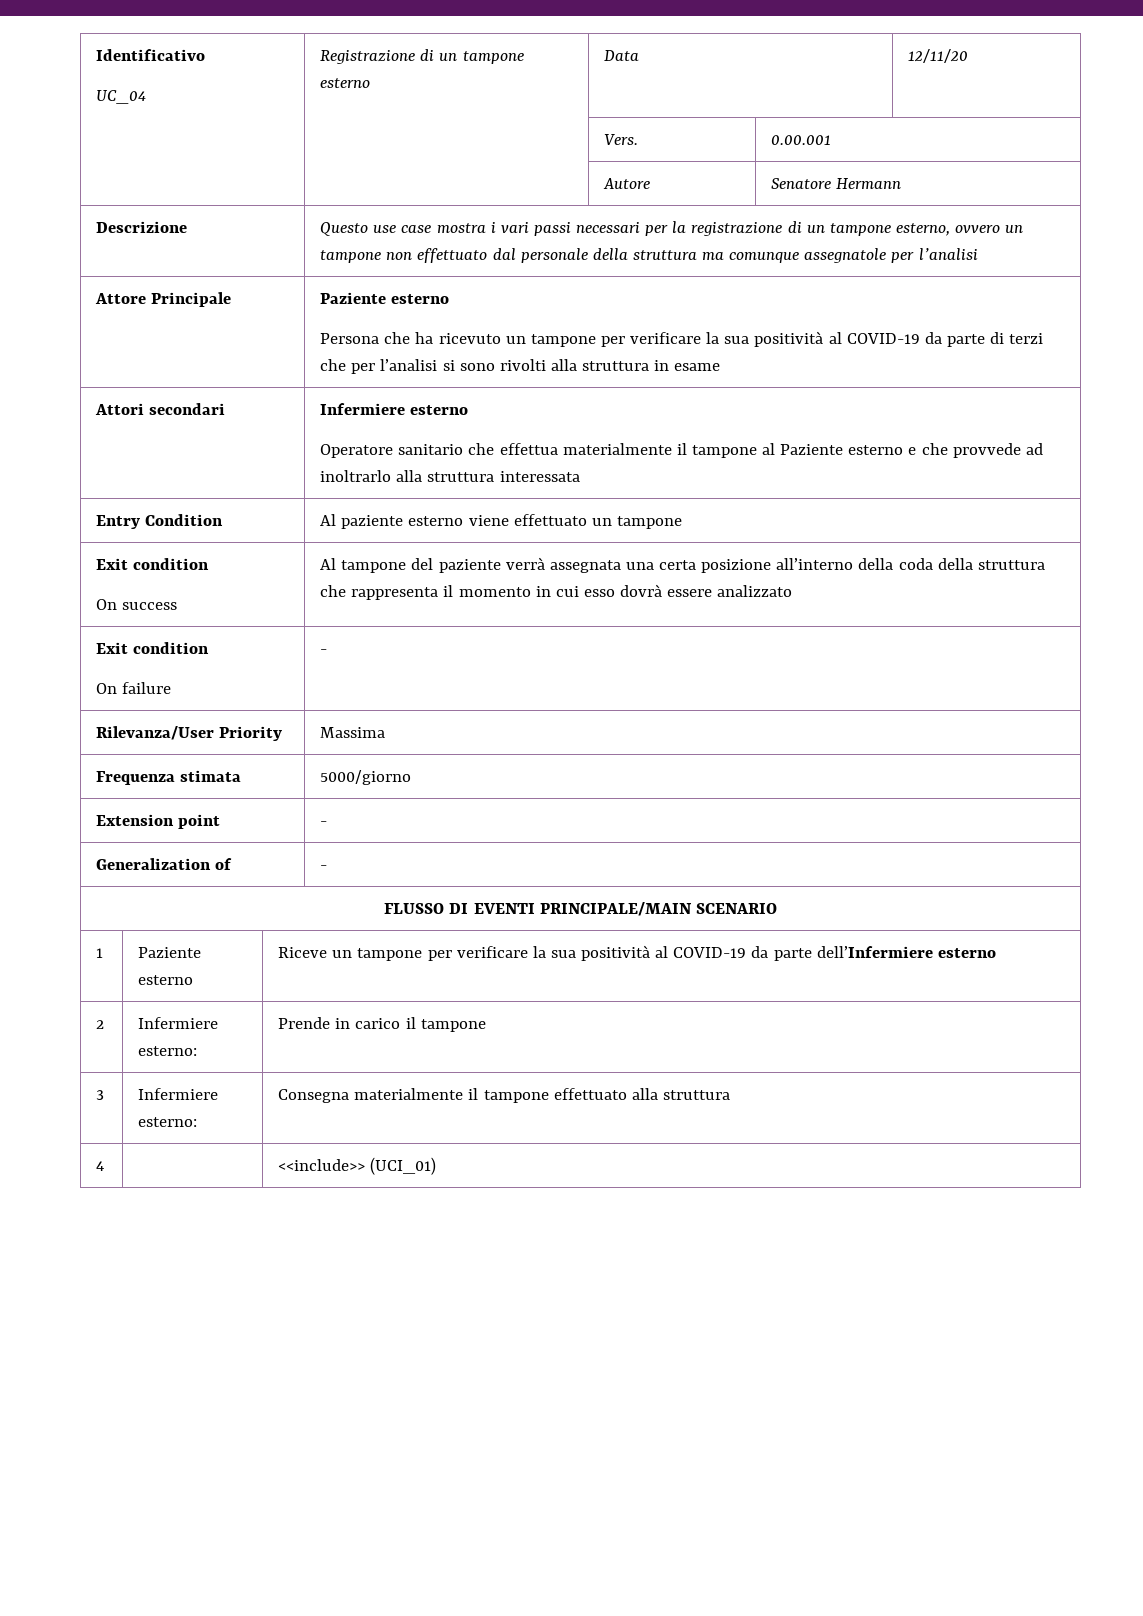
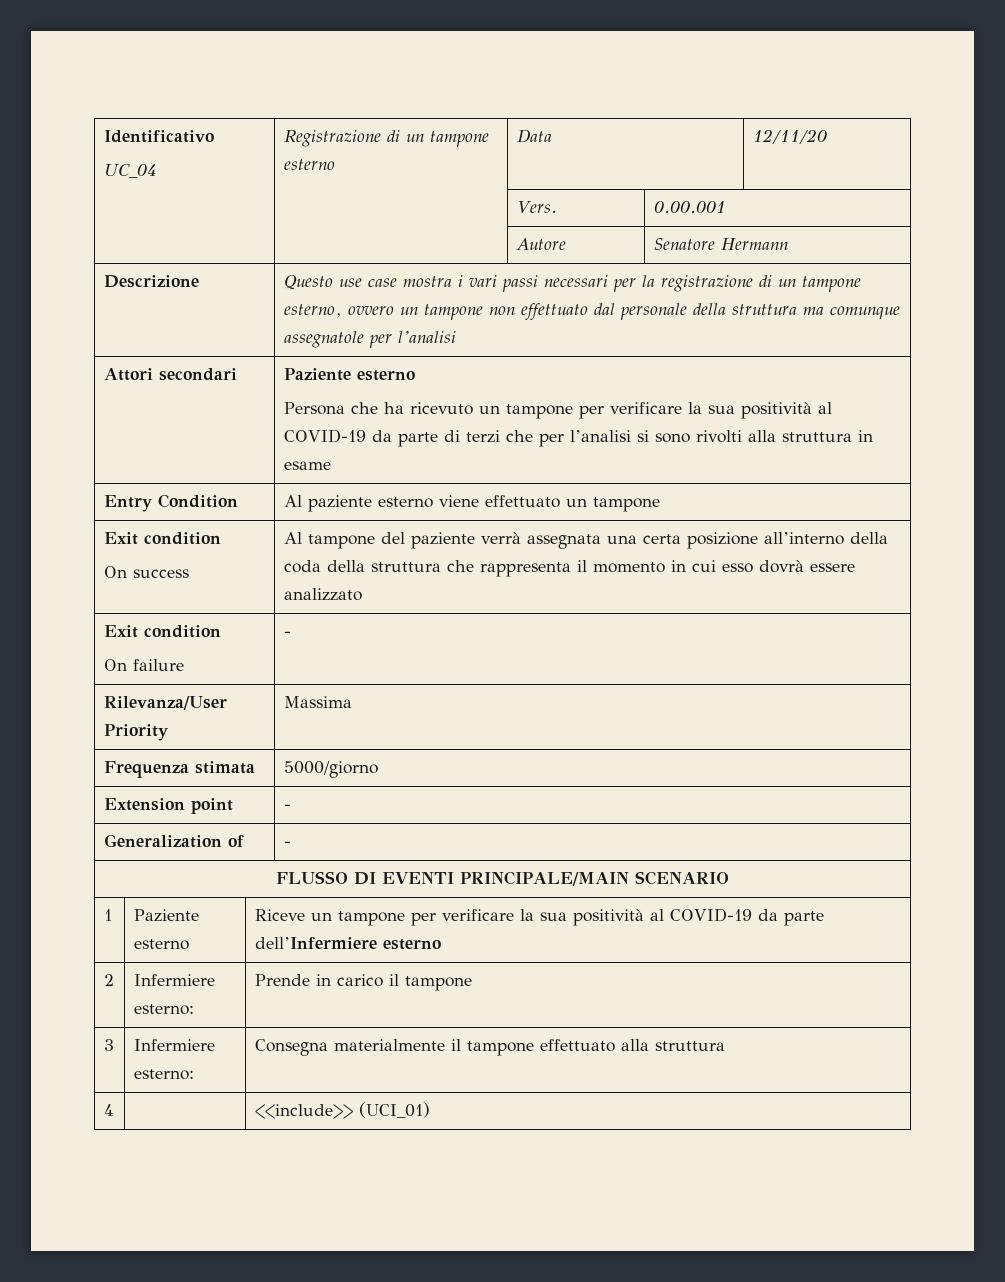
- Attore Principale | Paziente esterno
+ Attori secondari | Paziente esterno
- Attori secondari | Infermiere esterno
- Operatore sanitario che effettua materialmente il tampone al Paziente esterno e che provvede ad inoltrarlo alla struttura interessata

